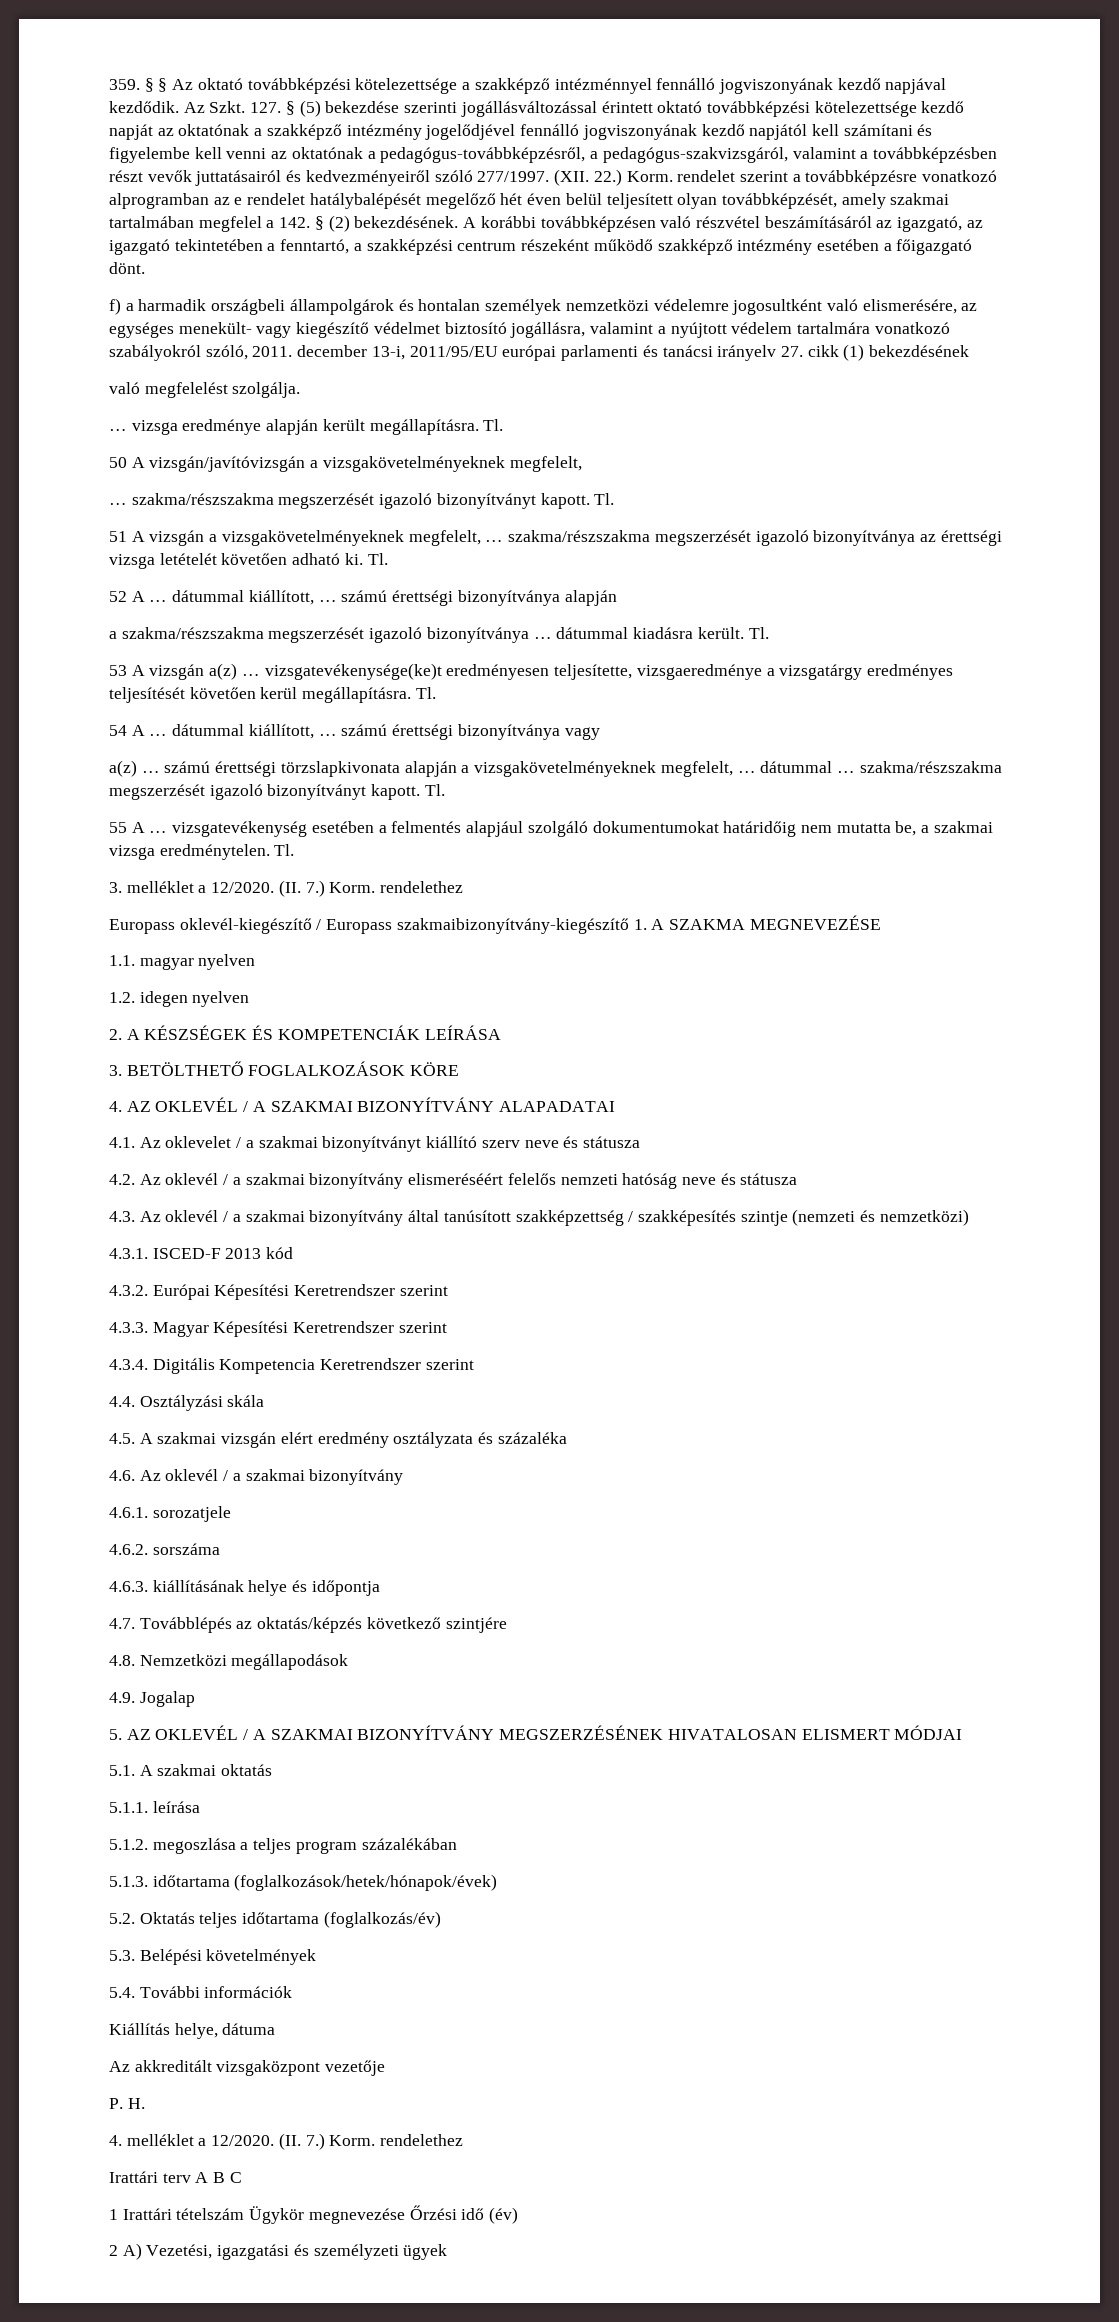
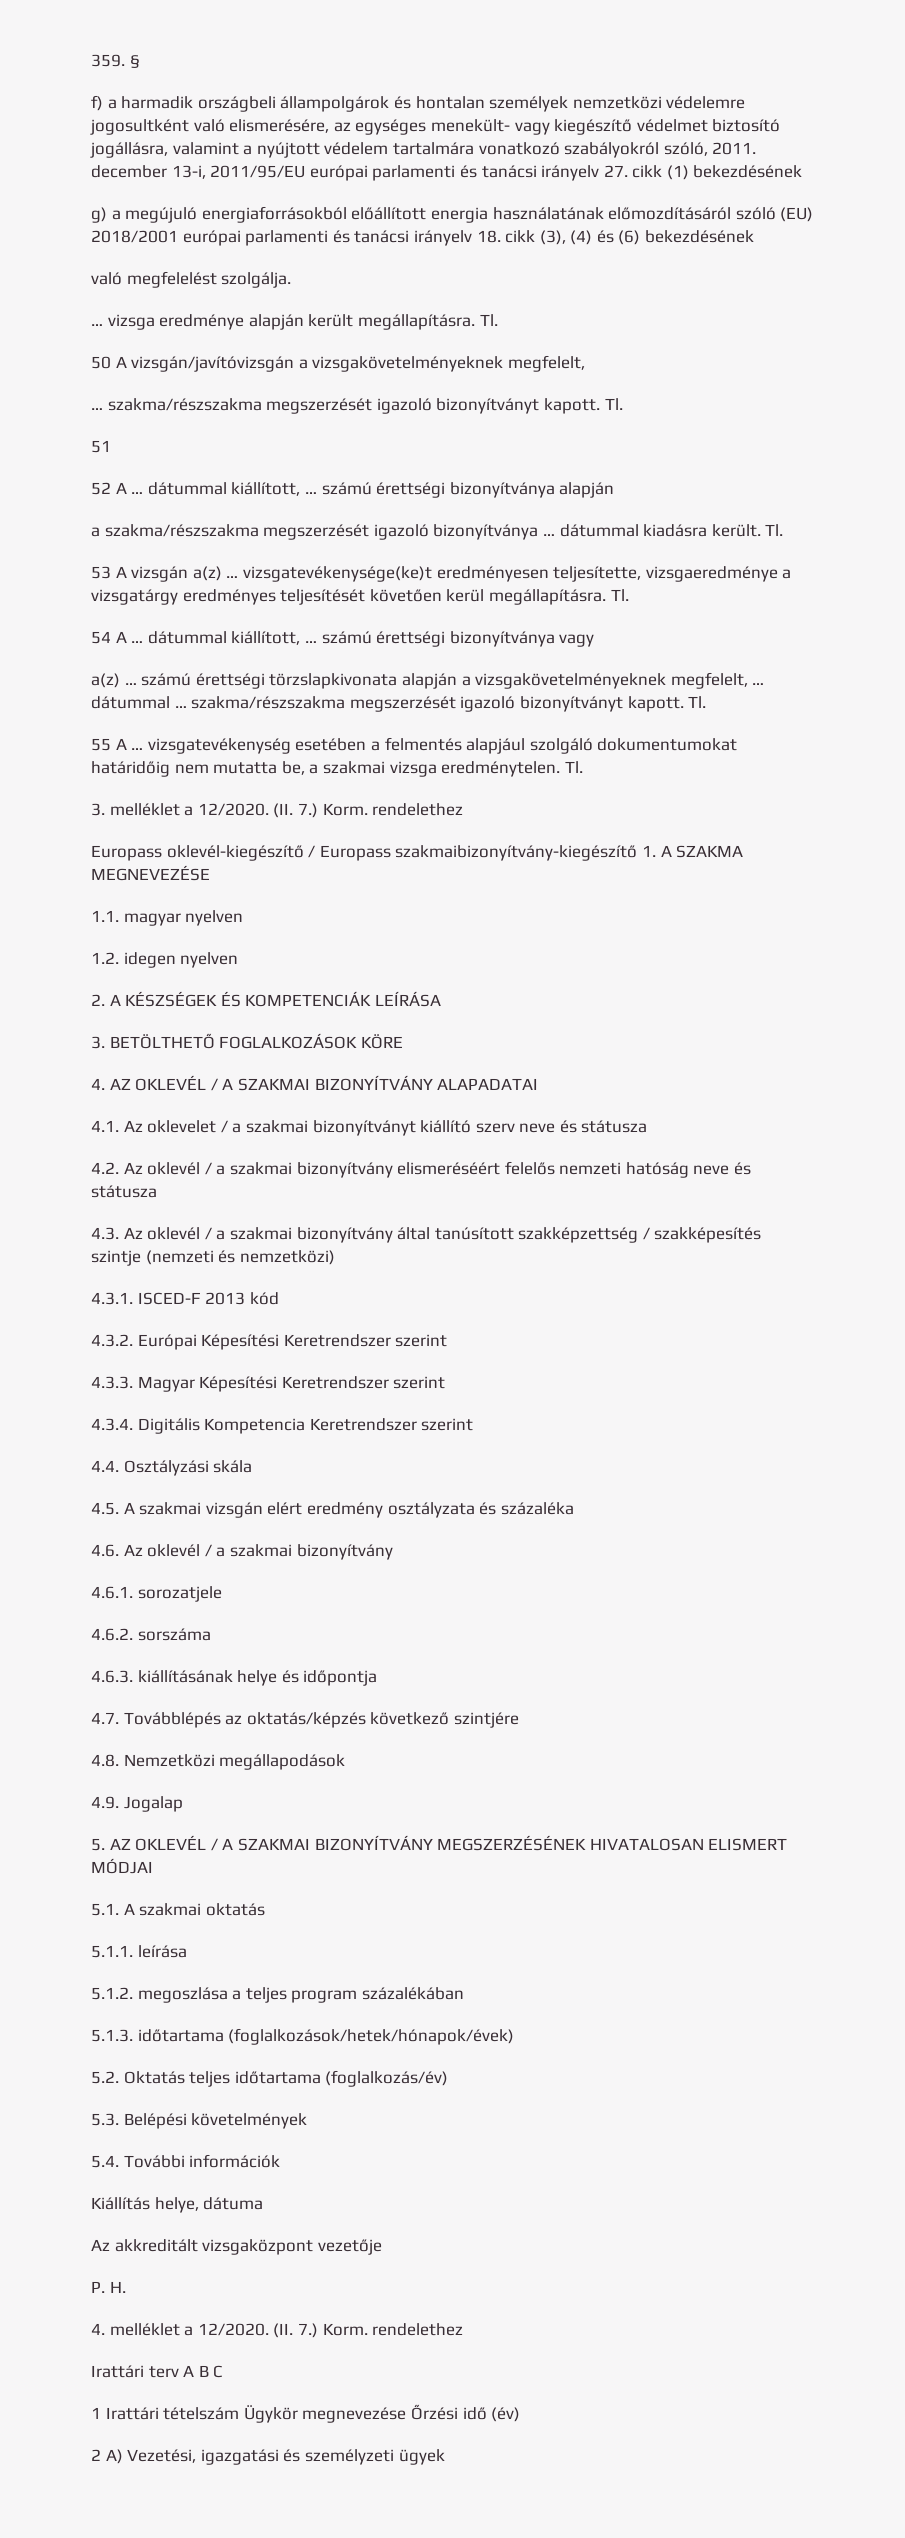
- 359. § § Az oktató továbbképzési kötelezettsége a szakképző intézménnyel fennálló jogviszonyának kezdő napjával kezdődik. Az Szkt. 127. § (5) bekezdése szerinti jogállásváltozással érintett oktató továbbképzési kötelezettsége kezdő napját az oktatónak a szakképző intézmény jogelődjével fennálló jogviszonyának kezdő napjától kell számítani és figyelembe kell venni az oktatónak a pedagógus-továbbképzésről, a pedagógus-szakvizsgáról, valamint a továbbképzésben részt vevők juttatásairól és kedvezményeiről szóló 277/1997. (XII. 22.) Korm. rendelet szerint a továbbképzésre vonatkozó alprogramban az e rendelet hatálybalépését megelőző hét éven belül teljesített olyan továbbképzését, amely szakmai tartalmában megfelel a 142. § (2) bekezdésének. A korábbi továbbképzésen való részvétel beszámításáról az igazgató, az igazgató tekintetében a fenntartó, a szakképzési centrum részeként működő szakképző intézmény esetében a főigazgató dönt.
+ 359. §
+ g) a megújuló energiaforrásokból előállított energia használatának előmozdításáról szóló (EU) 2018/2001 európai parlamenti és tanácsi irányelv 18. cikk (3), (4) és (6) bekezdésének
- 51 A vizsgán a vizsgakövetelményeknek megfelelt, … szakma/részszakma megszerzését igazoló bizonyítványa az érettségi vizsga letételét követően adható ki. Tl.
+ 51

